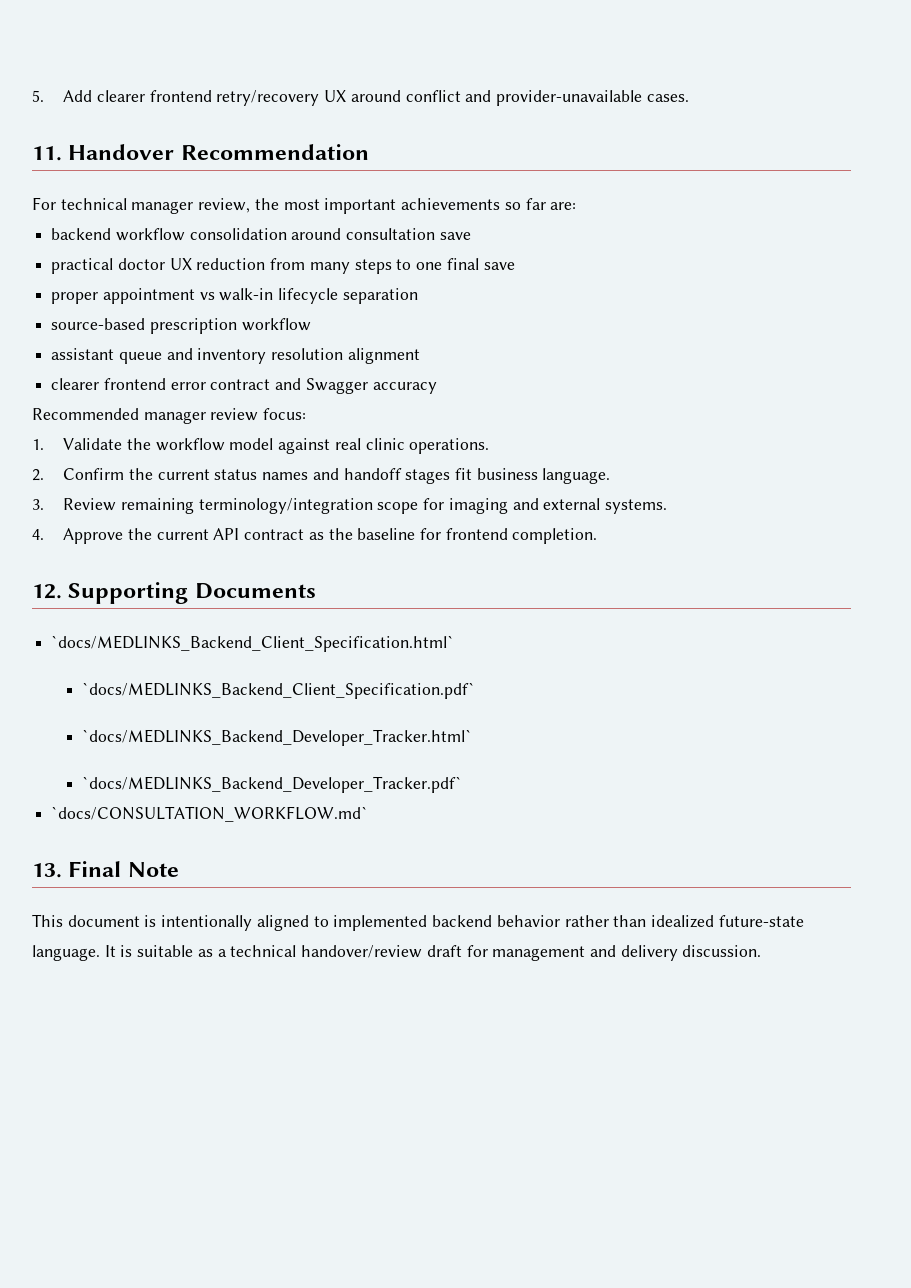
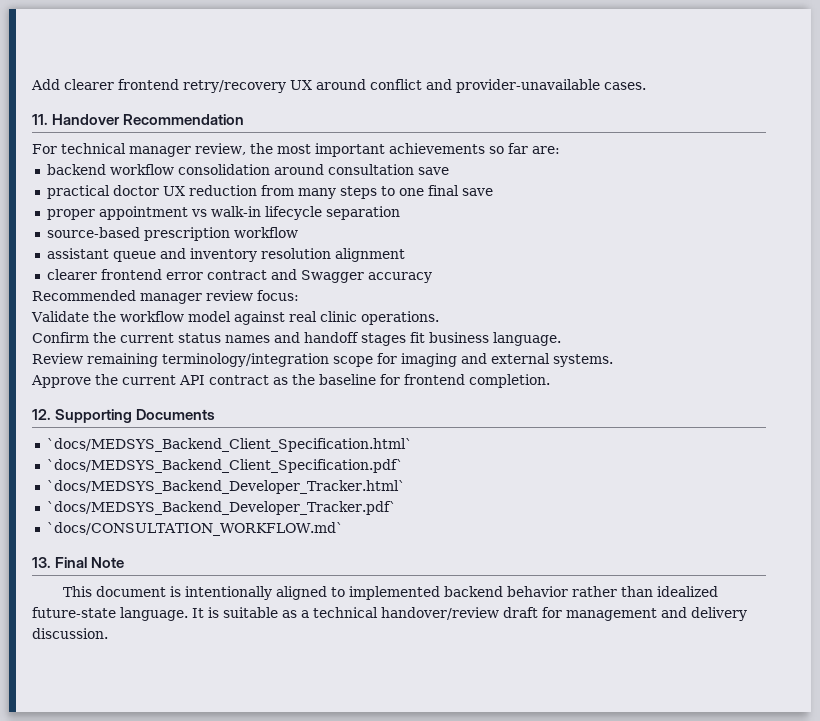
- 5. Add clearer frontend retry/recovery UX around conflict and provider-unavailable cases.
+ Add clearer frontend retry/recovery UX around conflict and provider-unavailable cases.
- 1. Validate the workflow model against real clinic operations.
+ Validate the workflow model against real clinic operations.
- 2. Confirm the current status names and handoff stages fit business language.
+ Confirm the current status names and handoff stages fit business language.
- 3. Review remaining terminology/integration scope for imaging and external systems.
+ Review remaining terminology/integration scope for imaging and external systems.
- 4. Approve the current API contract as the baseline for frontend completion.
+ Approve the current API contract as the baseline for frontend completion.
- `docs/MEDLINKS_Backend_Client_Specification.html`
- `docs/MEDLINKS_Backend_Client_Specification.pdf`
- `docs/MEDLINKS_Backend_Developer_Tracker.html`
- `docs/MEDLINKS_Backend_Developer_Tracker.pdf`
+ `docs/MEDSYS_Backend_Client_Specification.html`
+ `docs/MEDSYS_Backend_Client_Specification.pdf`
+ `docs/MEDSYS_Backend_Developer_Tracker.html`
+ `docs/MEDSYS_Backend_Developer_Tracker.pdf`

